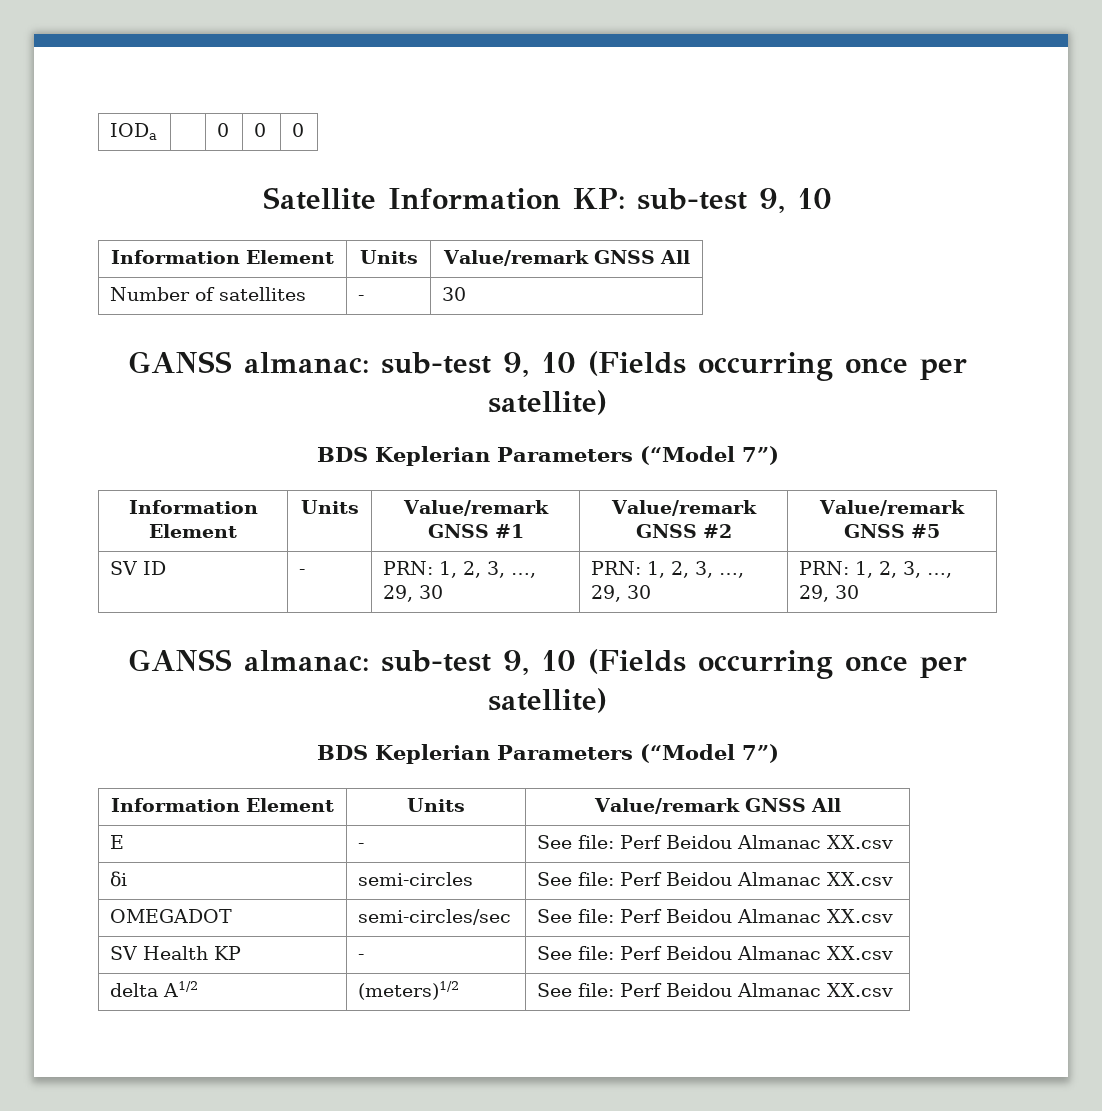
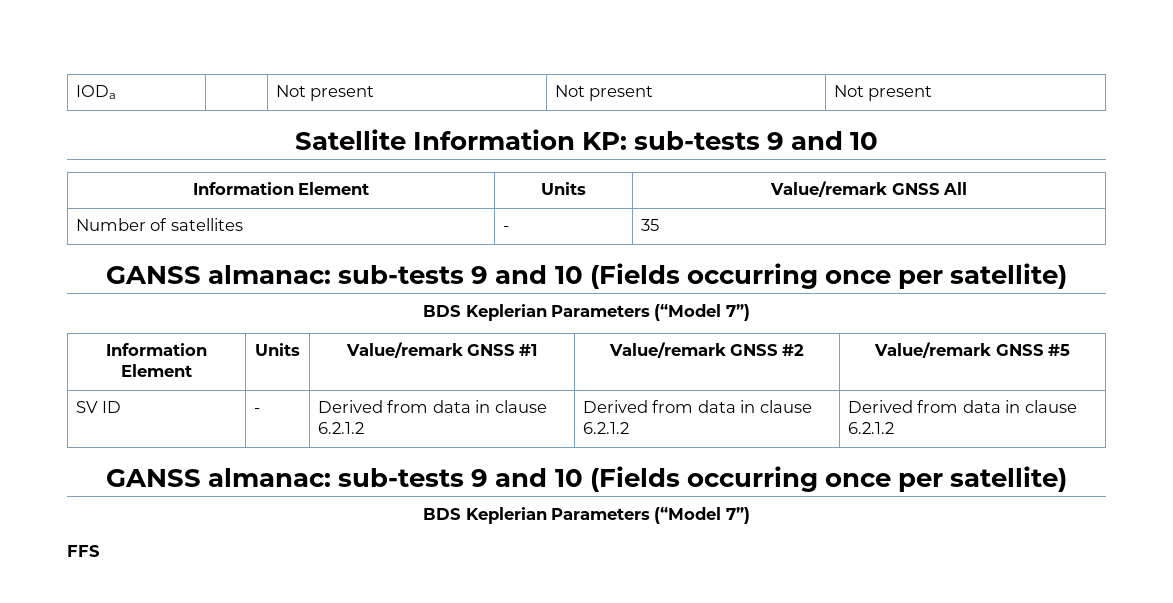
- IODa | | 0 | 0 | 0
+ IODa | | Not present | Not present | Not present
- Satellite Information KP: sub-test 9, 10
+ Satellite Information KP: sub-tests 9 and 10
- Number of satellites | - | 30
- GANSS almanac: sub-test 9, 10 (Fields occurring once per satellite)
+ Number of satellites | - | 35
+ GANSS almanac: sub-tests 9 and 10 (Fields occurring once per satellite)
- SV ID | - | PRN: 1, 2, 3, …, 29, 30 | PRN: 1, 2, 3, …, 29, 30 | PRN: 1, 2, 3, …, 29, 30
- GANSS almanac: sub-test 9, 10 (Fields occurring once per satellite)
+ SV ID | - | Derived from data in clause 6.2.1.2 | Derived from data in clause 6.2.1.2 | Derived from data in clause 6.2.1.2
+ GANSS almanac: sub-tests 9 and 10 (Fields occurring once per satellite)
  BDS Keplerian Parameters (“Model 7”)
- Information Element | Units | Value/remark GNSS All
- E | - | See file: Perf Beidou Almanac XX.csv
- δi | semi-circles | See file: Perf Beidou Almanac XX.csv
- OMEGADOT | semi-circles/sec | See file: Perf Beidou Almanac XX.csv
- SV Health KP | - | See file: Perf Beidou Almanac XX.csv
- delta A1/2 | (meters)1/2 | See file: Perf Beidou Almanac XX.csv
+ FFS

